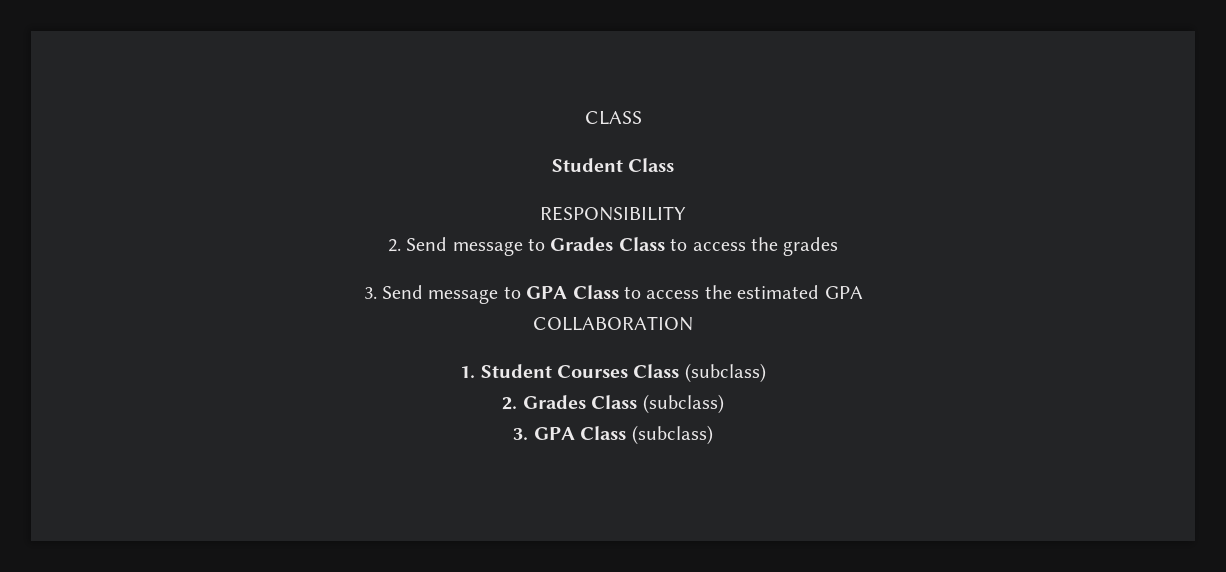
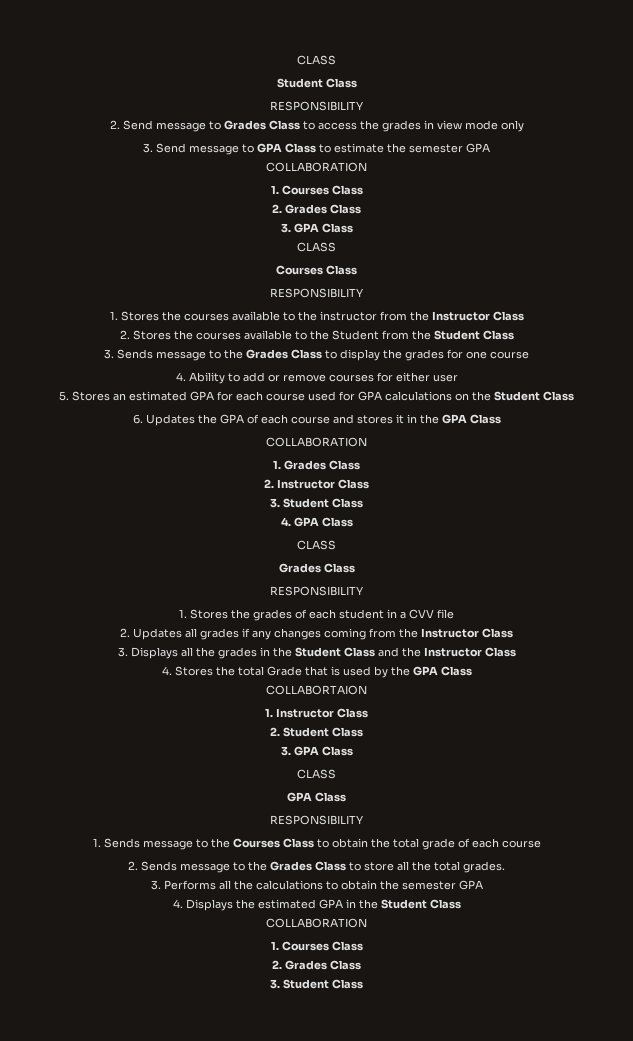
- 2. Send message to Grades Class to access the grades
+ 2. Send message to Grades Class to access the grades in view mode only
- 3. Send message to GPA Class to access the estimated GPA
+ 3. Send message to GPA Class to estimate the semester GPA
  COLLABORATION
- 1. Student Courses Class (subclass)
- 2. Grades Class (subclass)
- 3. GPA Class (subclass)
+ 1. Courses Class
+ 2. Grades Class
+ 3. GPA Class
+ CLASS
+ Courses Class
+ RESPONSIBILITY
+ 1. Stores the courses available to the instructor from the Instructor Class
+ 2. Stores the courses available to the Student from the Student Class
+ 3. Sends message to the Grades Class to display the grades for one course
+ 4. Ability to add or remove courses for either user
+ 5. Stores an estimated GPA for each course used for GPA calculations on the Student Class
+ 6. Updates the GPA of each course and stores it in the GPA Class
+ COLLABORATION
+ 1. Grades Class
+ 2. Instructor Class
+ 3. Student Class
+ 4. GPA Class
+ CLASS
+ Grades Class
+ RESPONSIBILITY
+ 1. Stores the grades of each student in a CVV file
+ 2. Updates all grades if any changes coming from the Instructor Class
+ 3. Displays all the grades in the Student Class and the Instructor Class
+ 4. Stores the total Grade that is used by the GPA Class
+ COLLABORTAION
+ 1. Instructor Class
+ 2. Student Class
+ 3. GPA Class
+ CLASS
+ GPA Class
+ RESPONSIBILITY
+ 1. Sends message to the Courses Class to obtain the total grade of each course
+ 2. Sends message to the Grades Class to store all the total grades.
+ 3. Performs all the calculations to obtain the semester GPA
+ 4. Displays the estimated GPA in the Student Class
+ COLLABORATION
+ 1. Courses Class
+ 2. Grades Class
+ 3. Student Class

